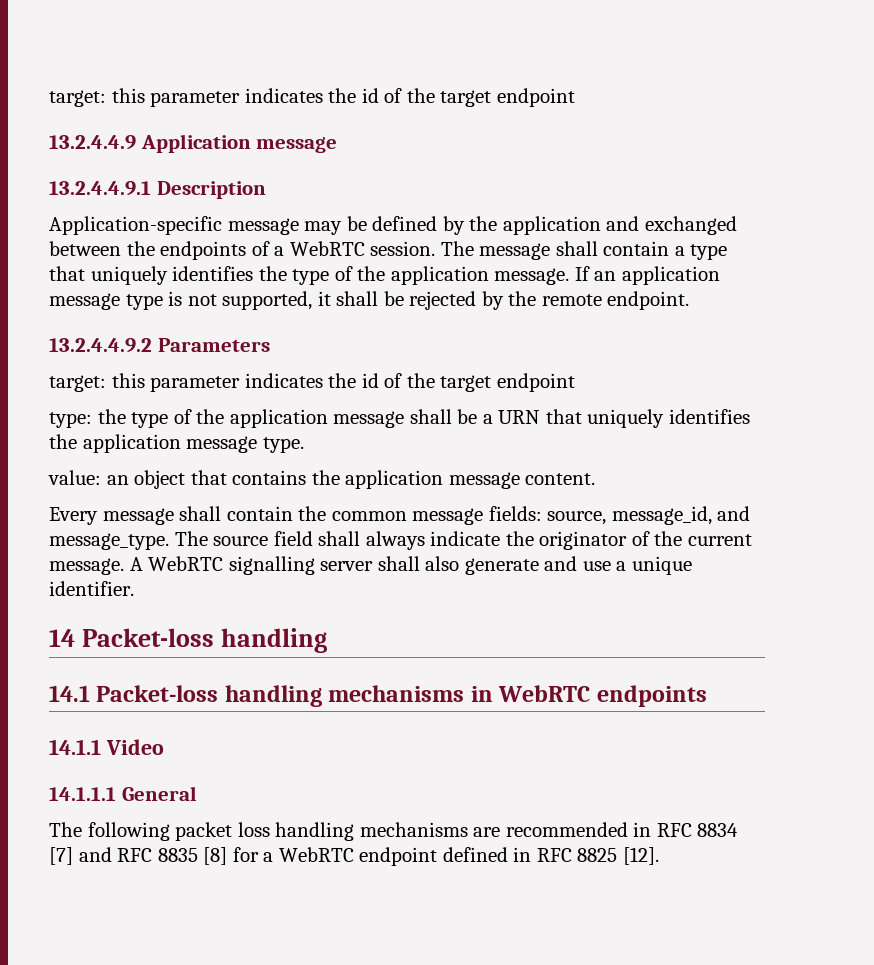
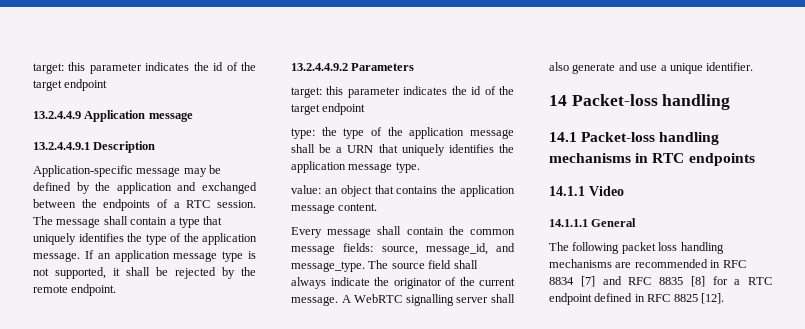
- Application-specific message may be defined by the application and exchanged between the endpoints of a WebRTC session.
+ Application-specific message may be defined by the application and exchanged between the endpoints of a RTC session.
- 14.1 Packet-loss handling mechanisms in WebRTC endpoints
+ 14.1 Packet-loss handling mechanisms in RTC endpoints
- The following packet loss handling mechanisms are recommended in RFC 8834 [7] and RFC 8835 [8] for a WebRTC endpoint defined in RFC 8825 [12].
+ The following packet loss handling mechanisms are recommended in RFC 8834 [7] and RFC 8835 [8] for a RTC endpoint defined in RFC 8825 [12].

